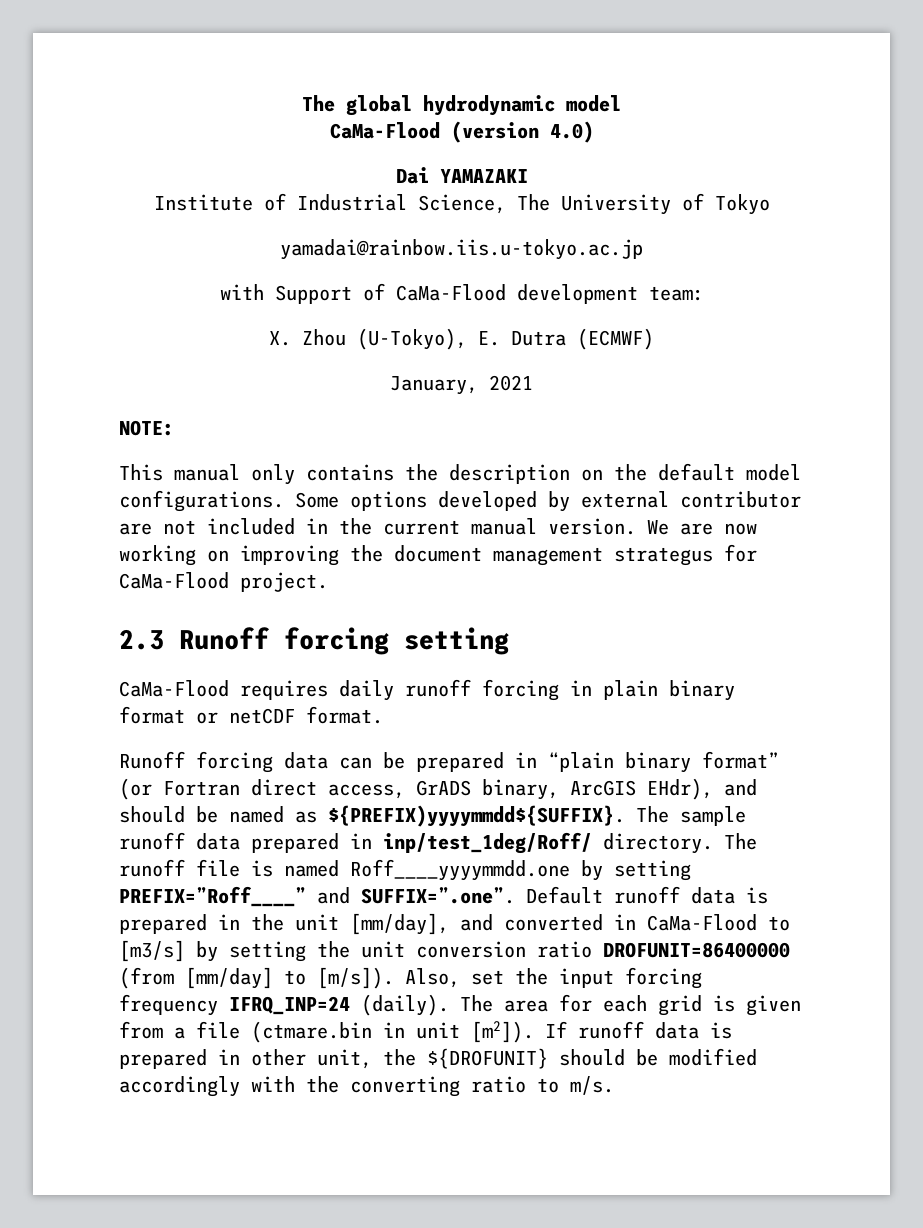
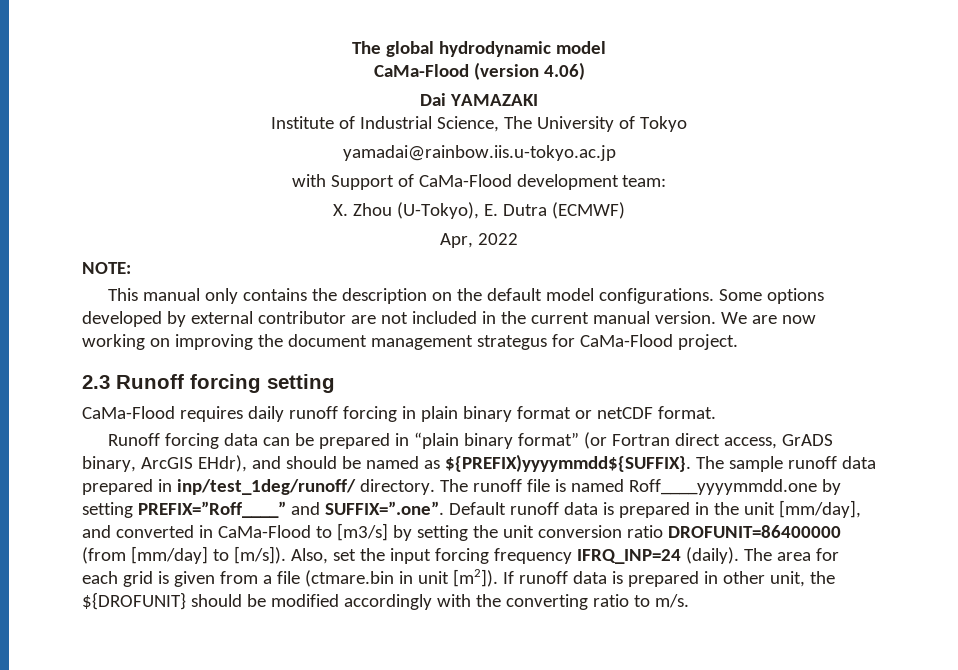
- CaMa-Flood (version 4.0)
+ CaMa-Flood (version 4.06)
- January, 2021
+ Apr, 2022
- The sample runoff data prepared in inp/test_1deg/Roff/ directory.
+ The sample runoff data prepared in inp/test_1deg/runoff/ directory.

